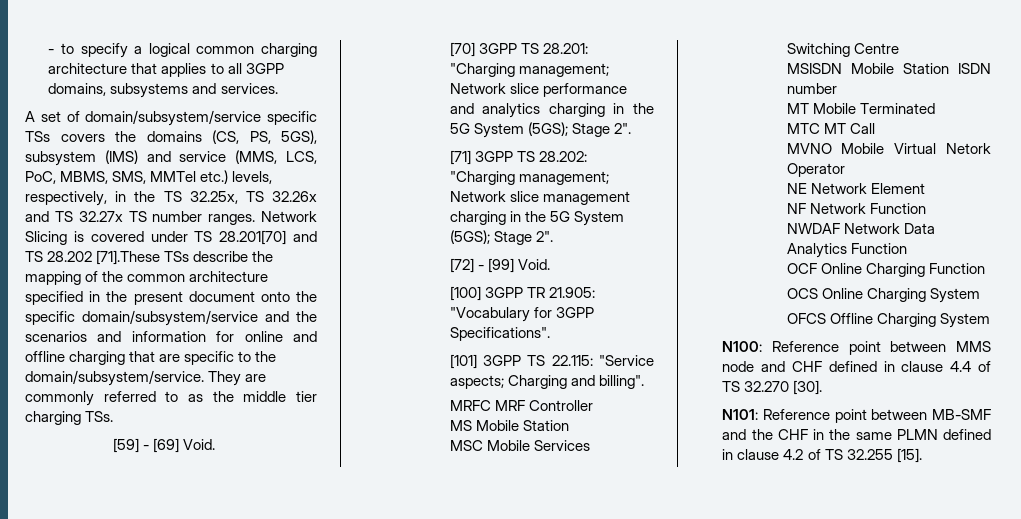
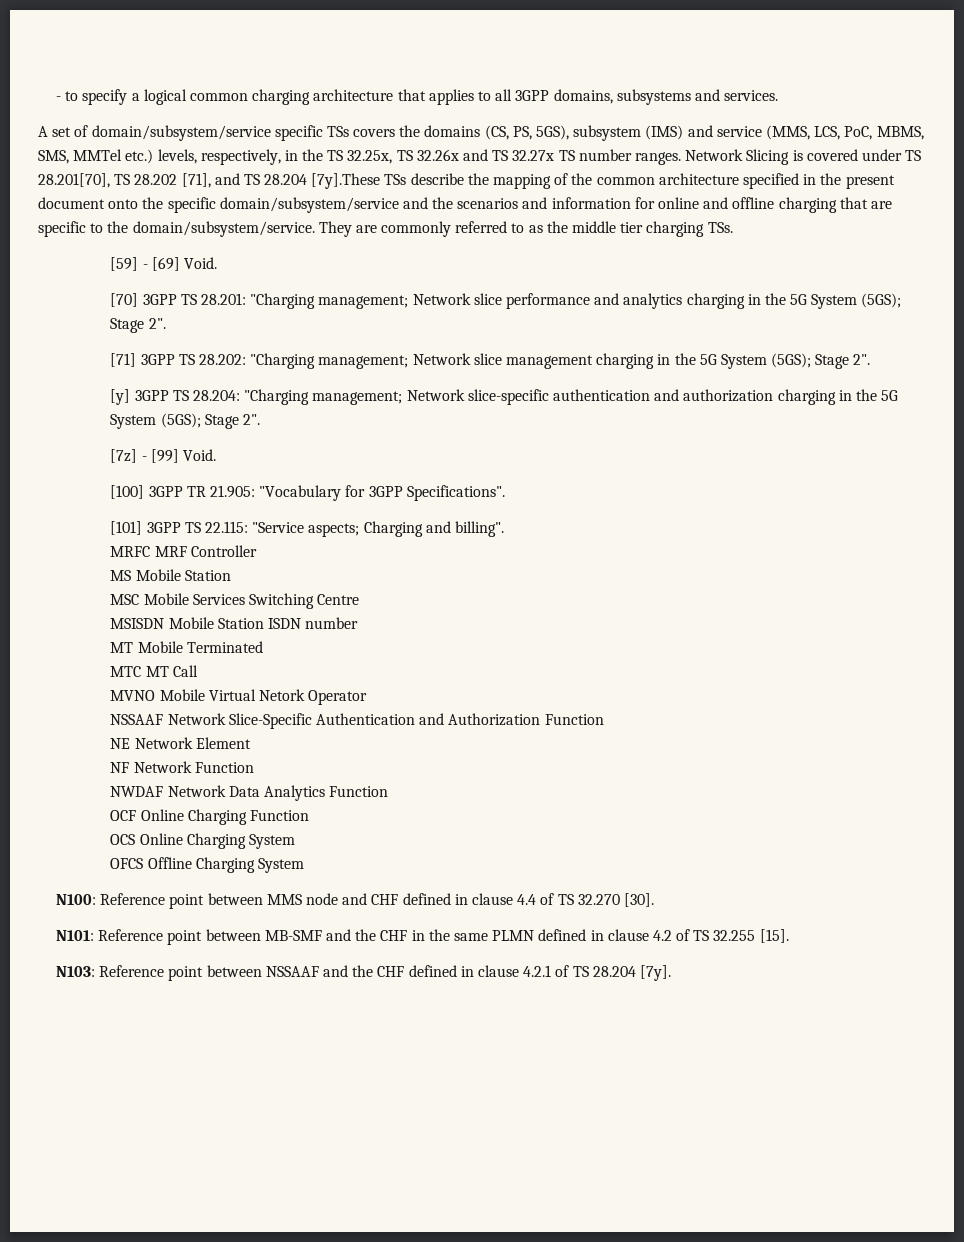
- Network Slicing is covered under TS 28.201[70] and TS 28.202 [71].These TSs describe the mapping of the common architecture specified in the present document onto the specific domain/subsystem/service and the scenarios and information for online and offline charging that are specific to the domain/subsystem/service.
+ Network Slicing is covered under TS 28.201[70], TS 28.202 [71], and TS 28.204 [7y].These TSs describe the mapping of the common architecture specified in the present document onto the specific domain/subsystem/service and the scenarios and information for online and offline charging that are specific to the domain/subsystem/service.
- [72] - [99] Void.
+ [y] 3GPP TS 28.204: "Charging management; Network slice-specific authentication and authorization charging in the 5G System (5GS); Stage 2".
+ [7z] - [99] Void.
+ NSSAAF Network Slice-Specific Authentication and Authorization Function
+ N103: Reference point between NSSAAF and the CHF defined in clause 4.2.1 of TS 28.204 [7y].

